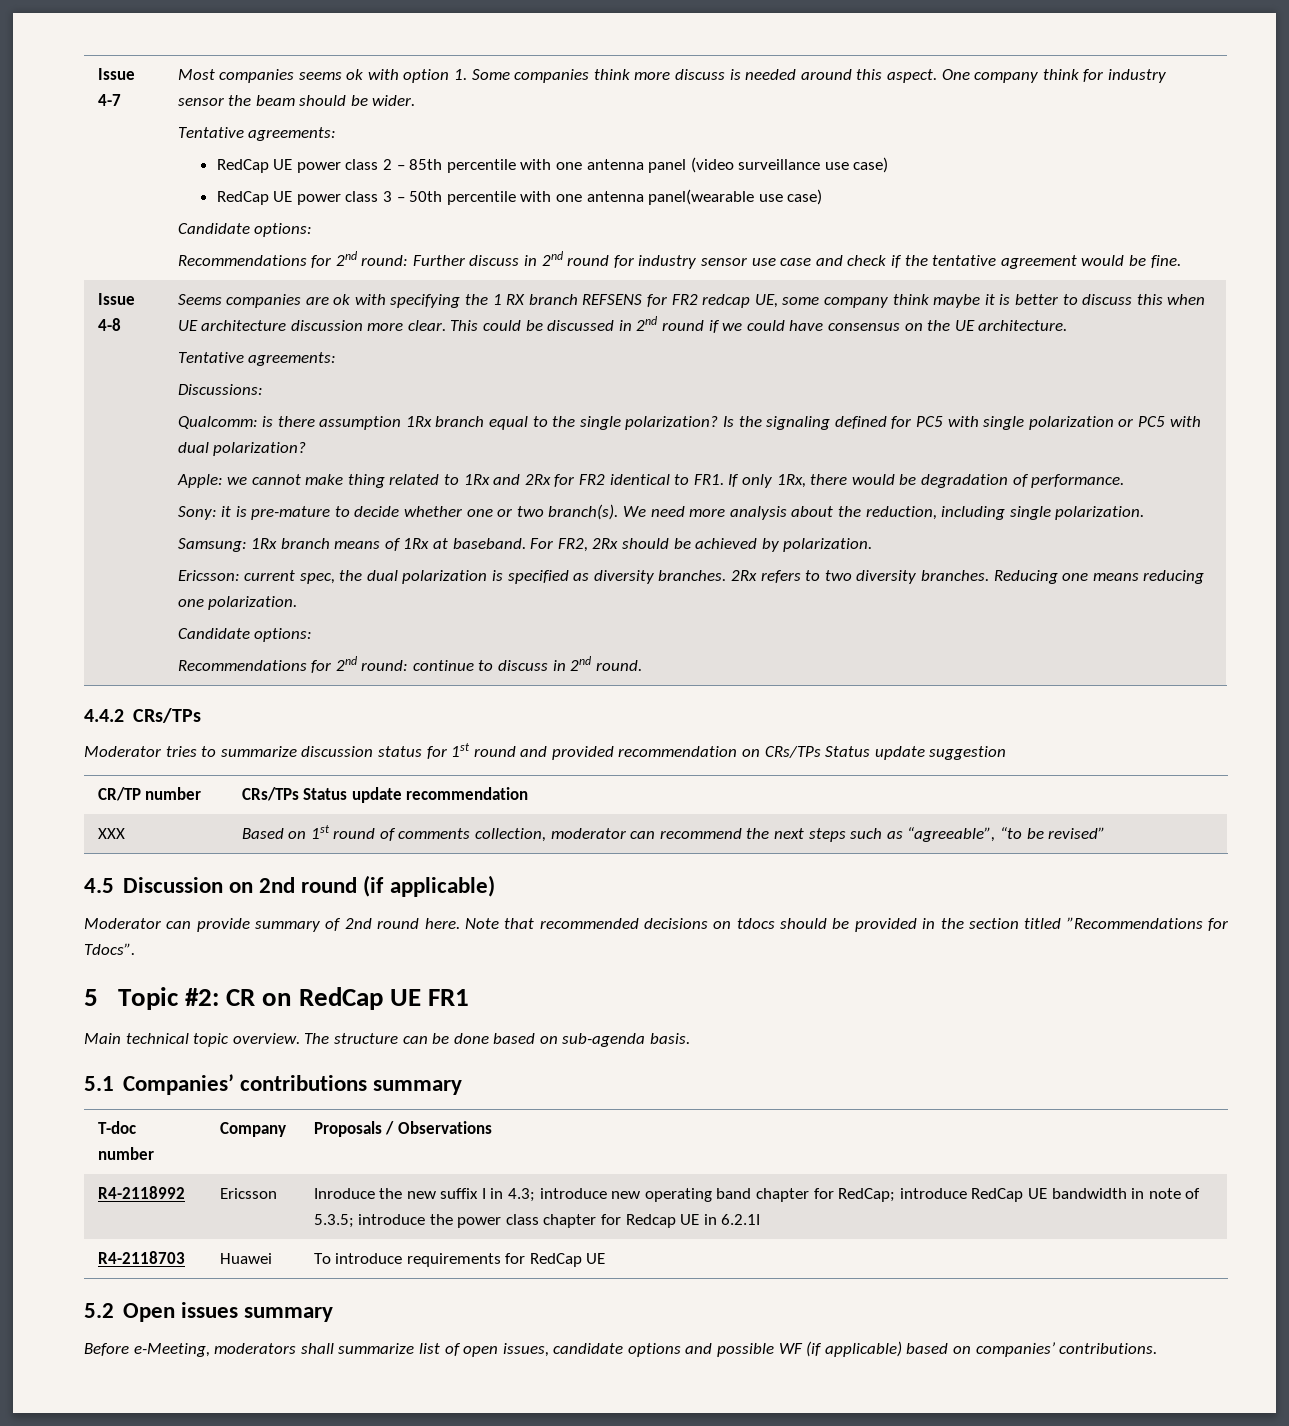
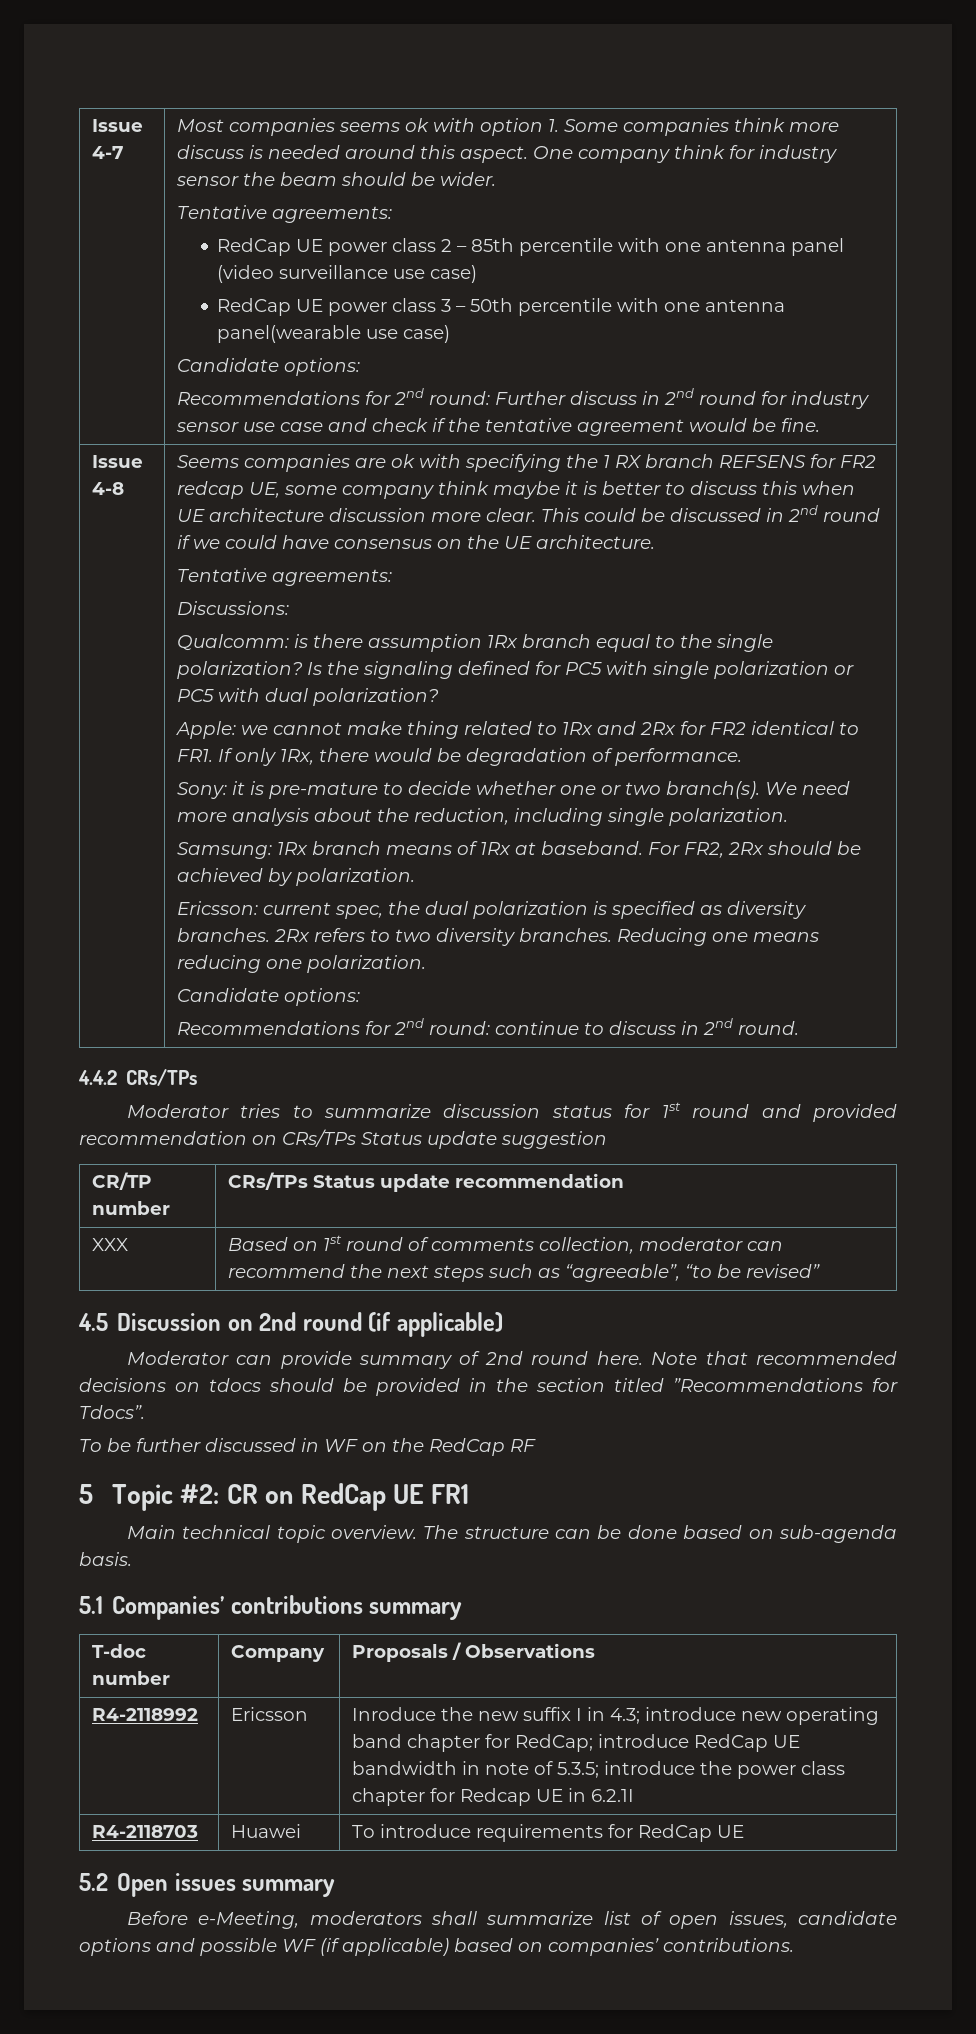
+ To be further discussed in WF on the RedCap RF

